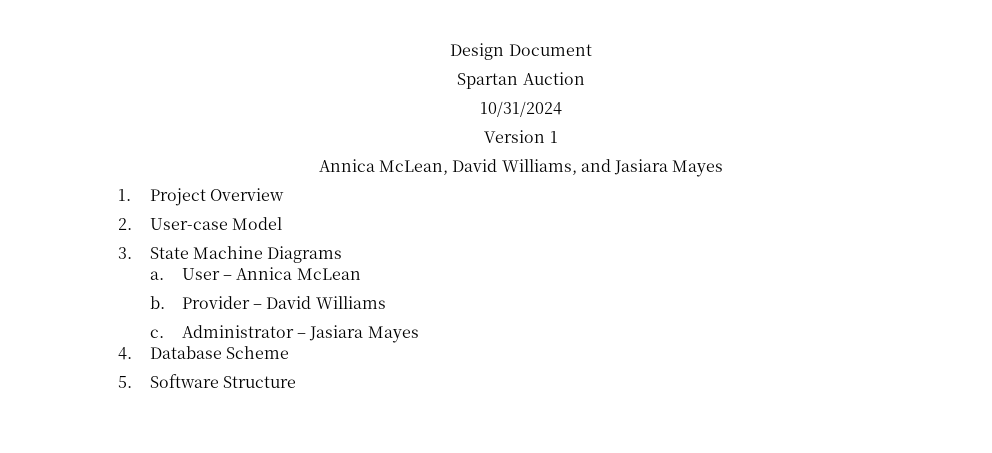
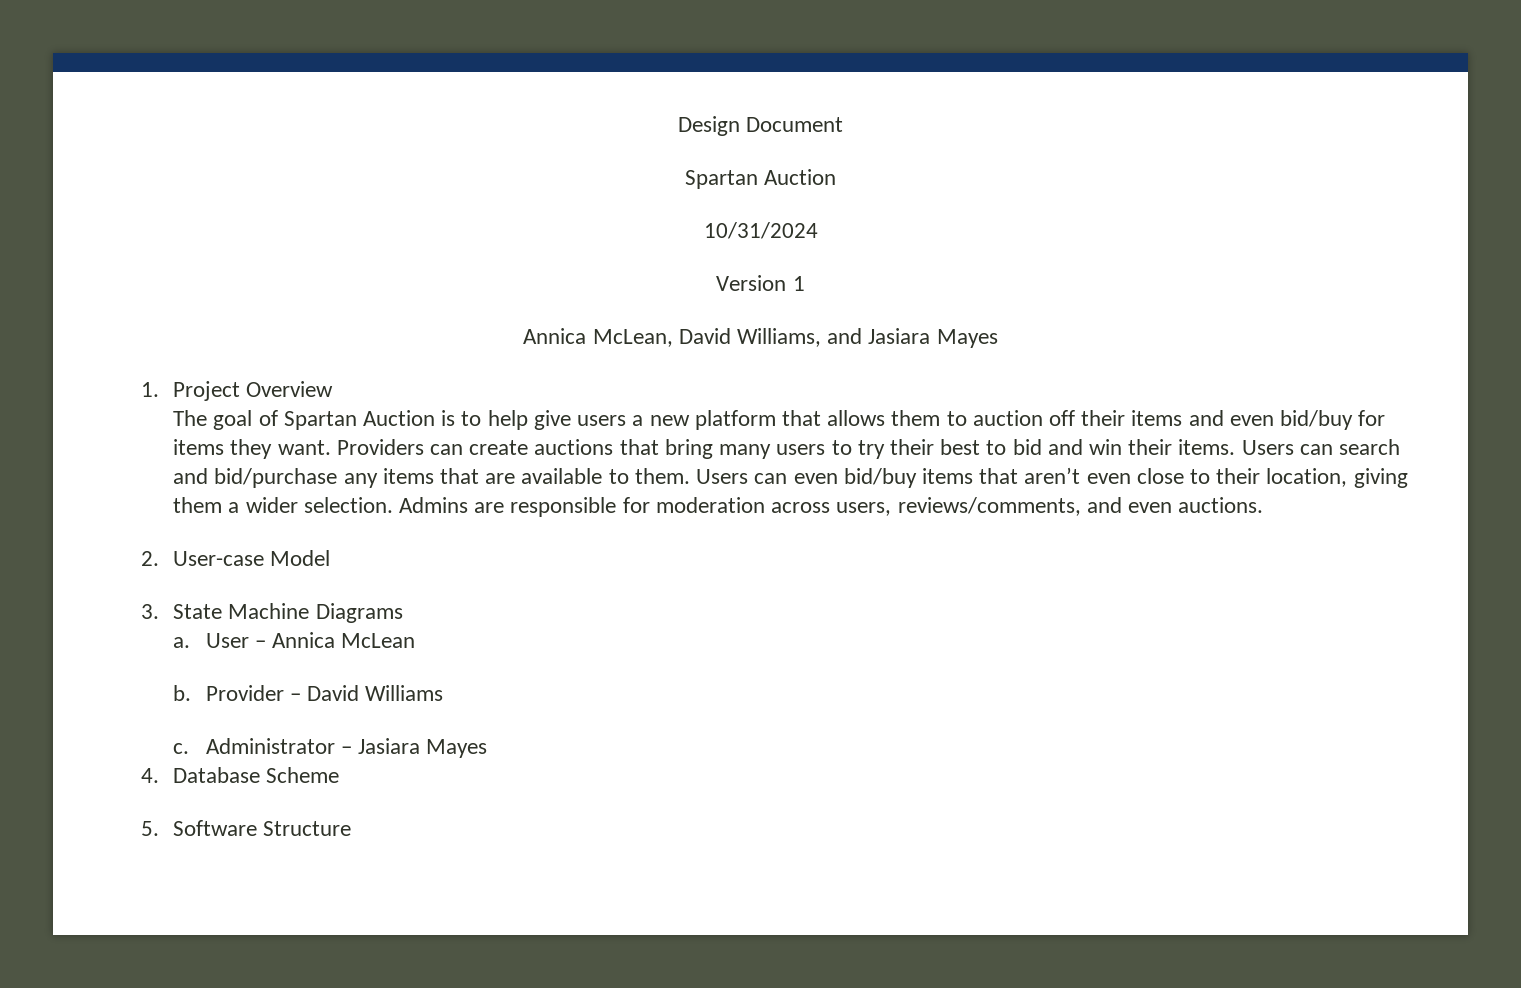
+ The goal of Spartan Auction is to help give users a new platform that allows them to auction off their items and even bid/buy for items they want. Providers can create auctions that bring many users to try their best to bid and win their items. Users can search and bid/purchase any items that are available to them. Users can even bid/buy items that aren’t even close to their location, giving them a wider selection. Admins are responsible for moderation across users, reviews/comments, and even auctions.

